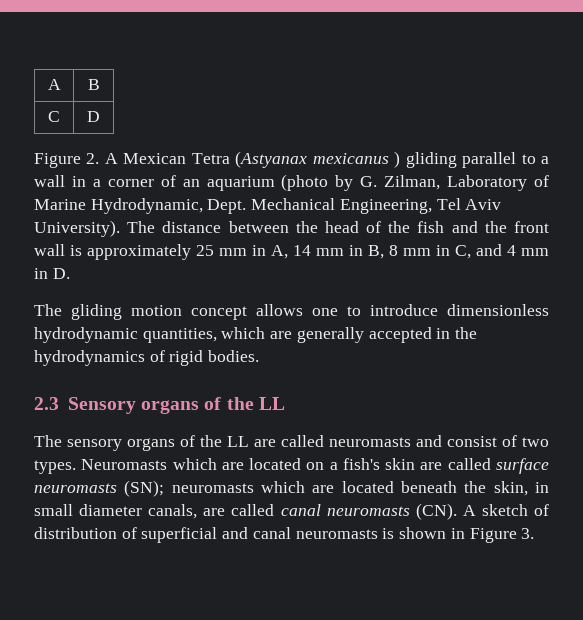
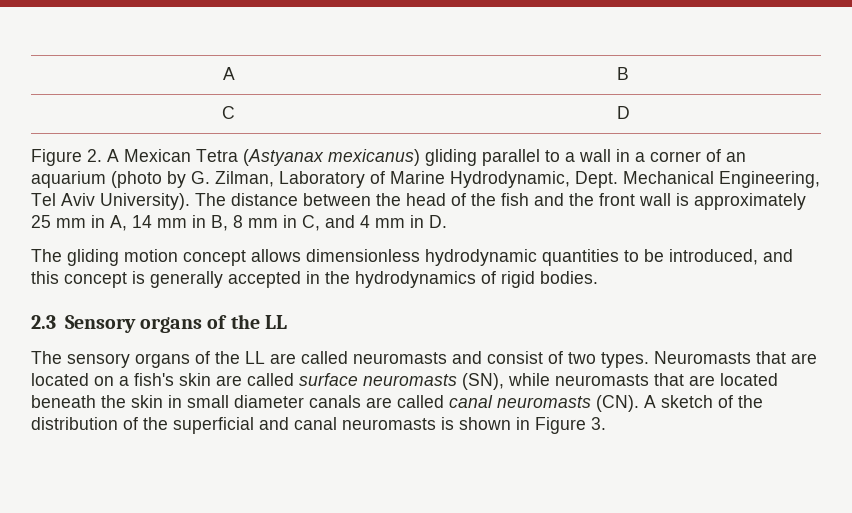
- Figure 2. A Mexican Tetra (Astyanax mexicanus ) gliding parallel to a wall in a corner of an aquarium (photo by G. Zilman, Laboratory of Marine Hydrodynamic, Dept.
+ Figure 2. A Mexican Tetra (Astyanax mexicanus) gliding parallel to a wall in a corner of an aquarium (photo by G. Zilman, Laboratory of Marine Hydrodynamic, Dept.
- The gliding motion concept allows one to introduce dimensionless hydrodynamic quantities, which are generally accepted in the hydrodynamics of rigid bodies.
+ The gliding motion concept allows dimensionless hydrodynamic quantities to be introduced, and this concept is generally accepted in the hydrodynamics of rigid bodies.
- Neuromasts which are located on a fish's skin are called surface neuromasts (SN); neuromasts which are located beneath the skin, in small diameter canals, are called canal neuromasts (CN). A sketch of distribution of superficial and canal neuromasts is shown in Figure 3.
+ Neuromasts that are located on a fish's skin are called surface neuromasts (SN), while neuromasts that are located beneath the skin in small diameter canals are called canal neuromasts (CN). A sketch of the distribution of the superficial and canal neuromasts is shown in Figure 3.

